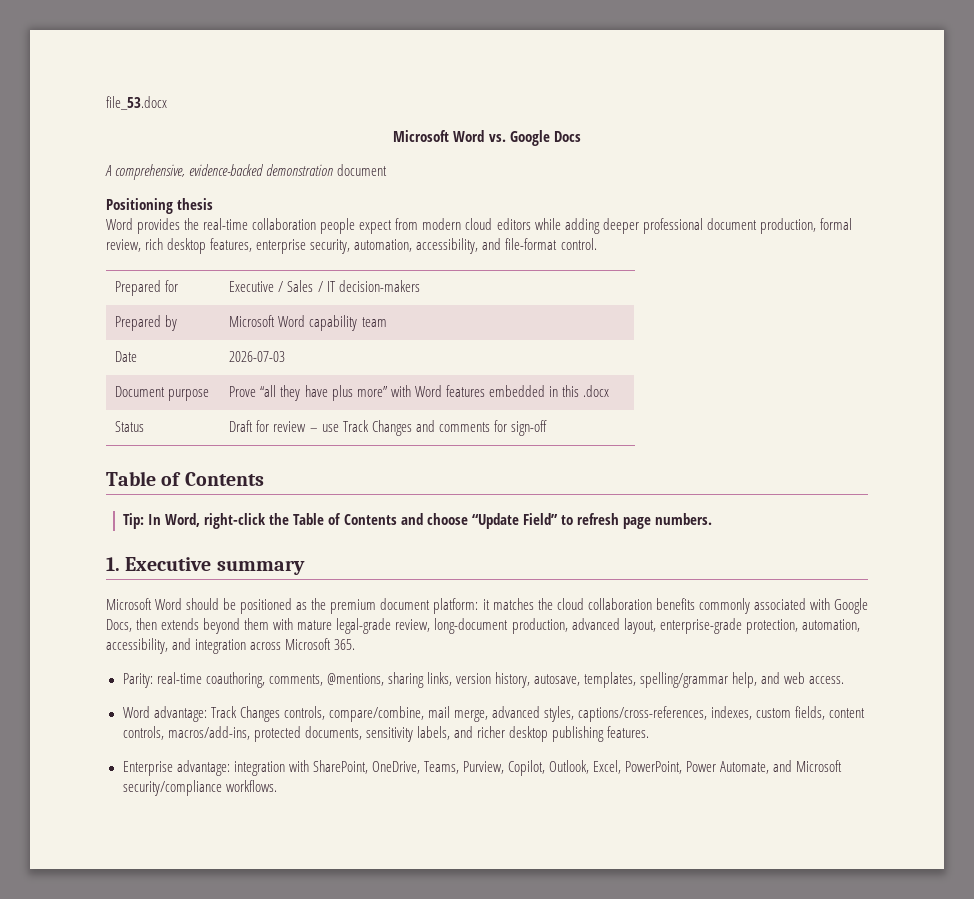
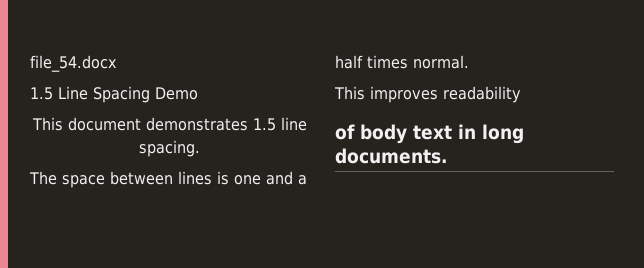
- file_53.docx
- Microsoft Word vs. Google Docs
- A comprehensive, evidence-backed demonstration document
- Positioning thesis
- Word provides the real-time collaboration people expect from modern cloud editors while adding deeper professional document production, formal review, rich desktop features, enterprise security, automation, accessibility, and file-format control.
- Prepared for | Executive / Sales / IT decision-makers
- Prepared by | Microsoft Word capability team
- Date | 2026-07-03
- Document purpose | Prove “all they have plus more” with Word features embedded in this .docx
- Status | Draft for review – use Track Changes and comments for sign-off
- Table of Contents
- Tip: In Word, right-click the Table of Contents and choose “Update Field” to refresh page numbers.
- 1. Executive summary
- Microsoft Word should be positioned as the premium document platform: it matches the cloud collaboration benefits commonly associated with Google Docs, then extends beyond them with mature legal-grade review, long-document production, advanced layout, enterprise-grade protection, automation, accessibility, and integration across Microsoft 365.
- Parity: real-time coauthoring, comments, @mentions, sharing links, version history, autosave, templates, spelling/grammar help, and web access.
- Word advantage: Track Changes controls, compare/combine, mail merge, advanced styles, captions/cross-references, indexes, custom fields, content controls, macros/add-ins, protected documents, sensitivity labels, and richer desktop publishing features.
- Enterprise advantage: integration with SharePoint, OneDrive, Teams, Purview, Copilot, Outlook, Excel, PowerPoint, Power Automate, and Microsoft security/compliance workflows.
+ file_54.docx
+ 1.5 Line Spacing Demo
+ This document demonstrates 1.5 line spacing.
+ The space between lines is one and a half times normal.
+ This improves readability
+ of body text in long documents.

